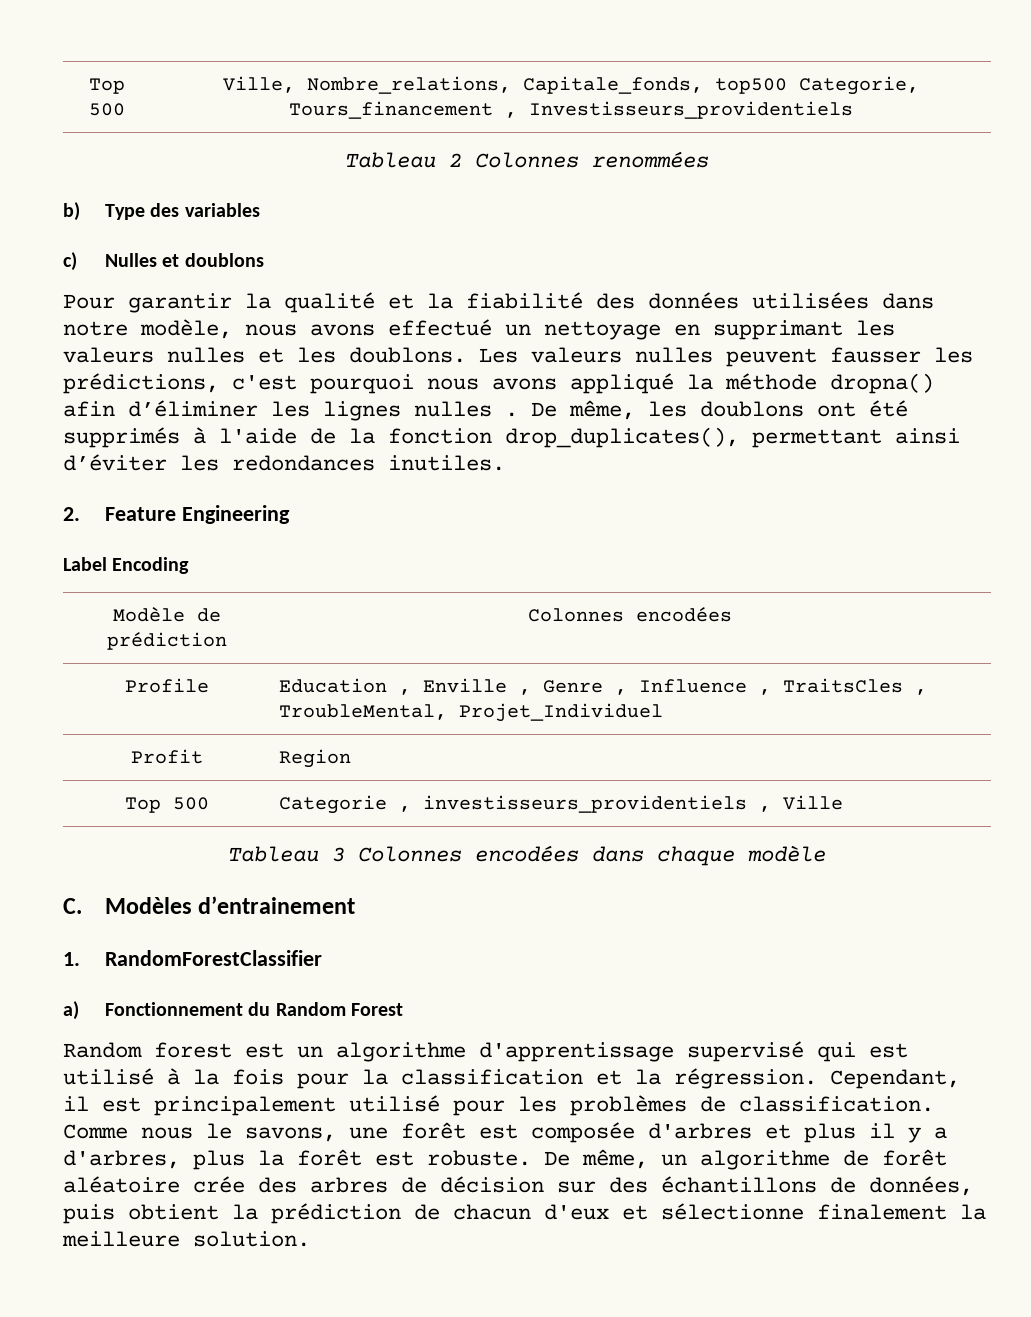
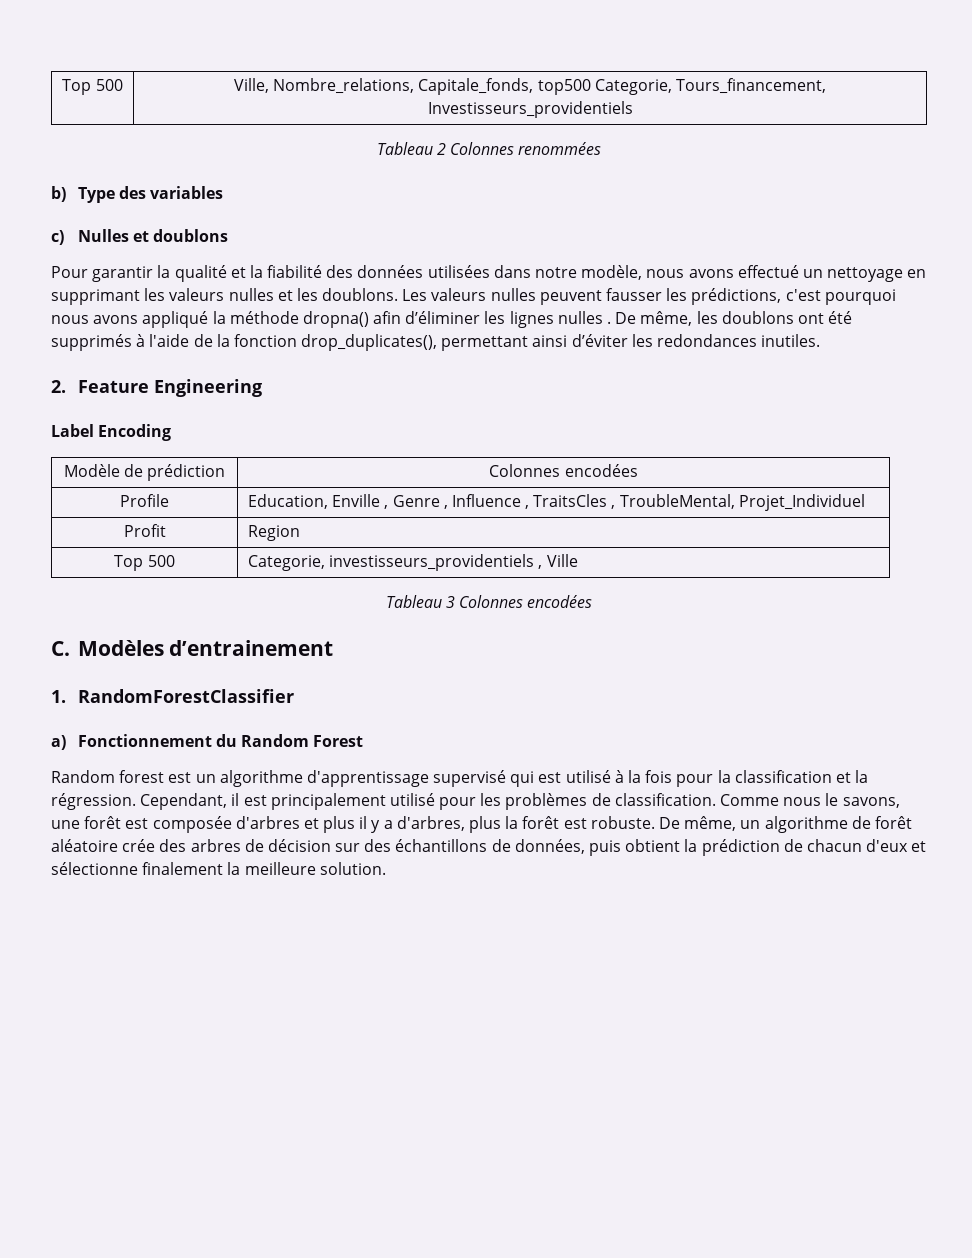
- Top 500 | Ville, Nombre_relations, Capitale_fonds, top500 Categorie, Tours_financement , Investisseurs_providentiels
+ Top 500 | Ville, Nombre_relations, Capitale_fonds, top500 Categorie, Tours_financement, Investisseurs_providentiels
- Profile | Education , Enville , Genre , Influence , TraitsCles , TroubleMental, Projet_Individuel
+ Profile | Education, Enville , Genre , Influence , TraitsCles , TroubleMental, Projet_Individuel
- Top 500 | Categorie , investisseurs_providentiels , Ville
+ Top 500 | Categorie, investisseurs_providentiels , Ville
- Tableau 3 Colonnes encodées dans chaque modèle
+ Tableau 3 Colonnes encodées

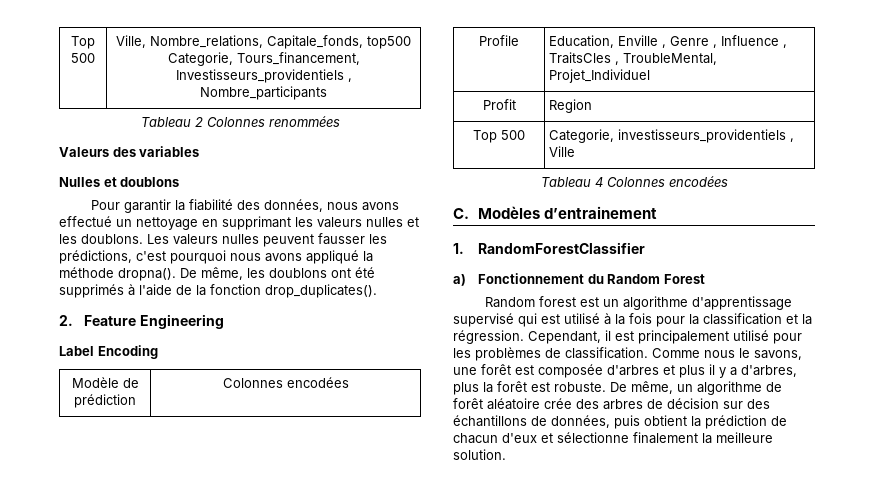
- Top 500 | Ville, Nombre_relations, Capitale_fonds, top500 Categorie, Tours_financement, Investisseurs_providentiels
+ Top 500 | Ville, Nombre_relations, Capitale_fonds, top500 Categorie, Tours_financement, Investisseurs_providentiels , Nombre_participants
- b) Type des variables
+ Valeurs des variables
- c) Nulles et doublons
+ Nulles et doublons
- Pour garantir la qualité et la fiabilité des données utilisées dans notre modèle, nous avons effectué un nettoyage en supprimant les valeurs nulles et les doublons.
+ Pour garantir la fiabilité des données, nous avons effectué un nettoyage en supprimant les valeurs nulles et les doublons.
- Les valeurs nulles peuvent fausser les prédictions, c'est pourquoi nous avons appliqué la méthode dropna() afin d’éliminer les lignes nulles .
+ Les valeurs nulles peuvent fausser les prédictions, c'est pourquoi nous avons appliqué la méthode dropna().
- De même, les doublons ont été supprimés à l'aide de la fonction drop_duplicates(), permettant ainsi d’éviter les redondances inutiles.
+ De même, les doublons ont été supprimés à l'aide de la fonction drop_duplicates().
- Tableau 3 Colonnes encodées
+ Tableau 4 Colonnes encodées

